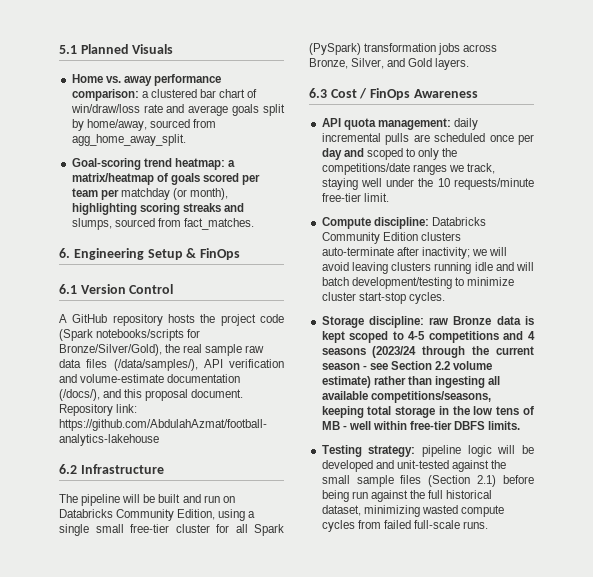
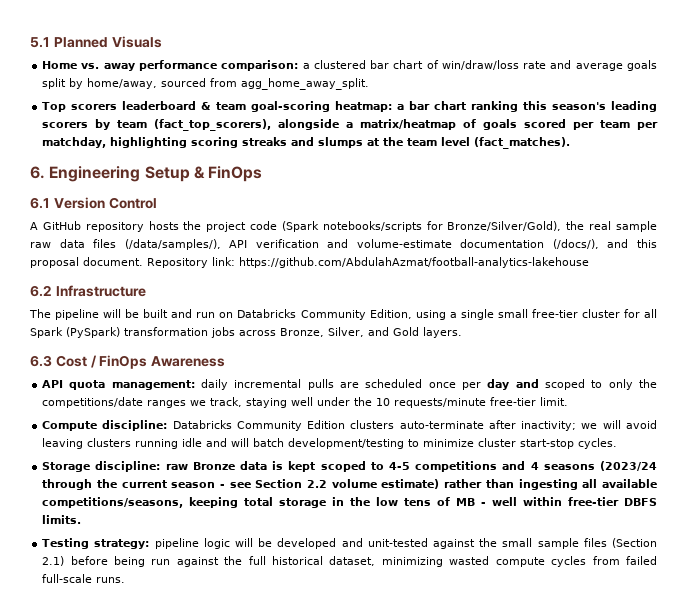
- Goal-scoring trend heatmap: a matrix/heatmap of goals scored per team per matchday (or month), highlighting scoring streaks and slumps, sourced from fact_matches.
+ Top scorers leaderboard & team goal-scoring heatmap: a bar chart ranking this season's leading scorers by team (fact_top_scorers), alongside a matrix/heatmap of goals scored per team per matchday, highlighting scoring streaks and slumps at the team level (fact_matches).

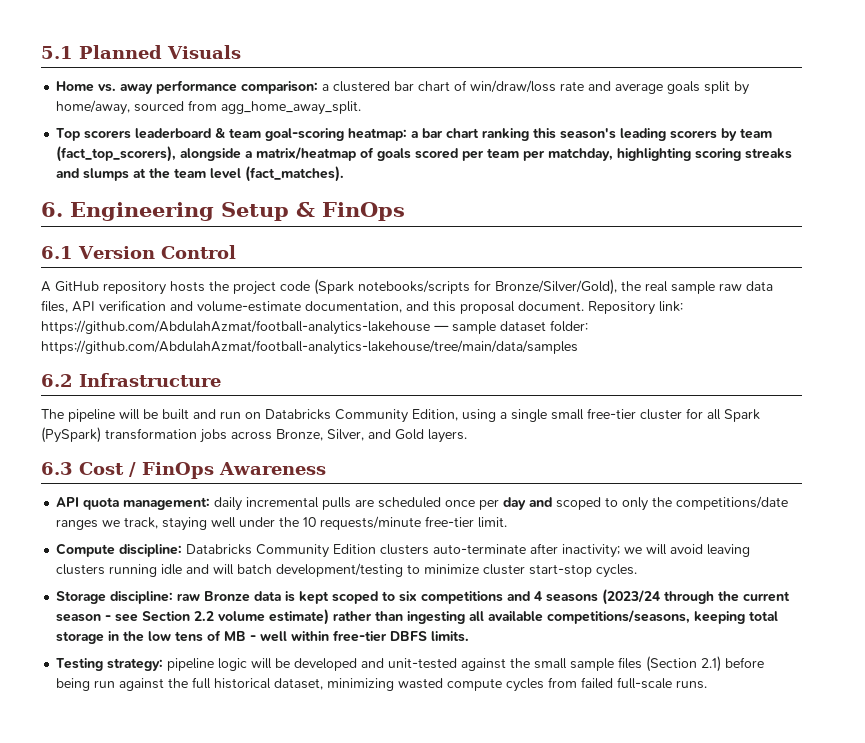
- A GitHub repository hosts the project code (Spark notebooks/scripts for Bronze/Silver/Gold), the real sample raw data files (/data/samples/), API verification and volume-estimate documentation (/docs/), and this proposal document.
+ A GitHub repository hosts the project code (Spark notebooks/scripts for Bronze/Silver/Gold), the real sample raw data files, API verification and volume-estimate documentation, and this proposal document.
- Repository link: https://github.com/AbdulahAzmat/football-analytics-lakehouse
+ Repository link: https://github.com/AbdulahAzmat/football-analytics-lakehouse — sample dataset folder: https://github.com/AbdulahAzmat/football-analytics-lakehouse/tree/main/data/samples
- Storage discipline: raw Bronze data is kept scoped to 4-5 competitions and 4 seasons (2023/24 through the current season - see Section 2.2 volume estimate) rather than ingesting all available competitions/seasons, keeping total storage in the low tens of MB - well within free-tier DBFS limits.
+ Storage discipline: raw Bronze data is kept scoped to six competitions and 4 seasons (2023/24 through the current season - see Section 2.2 volume estimate) rather than ingesting all available competitions/seasons, keeping total storage in the low tens of MB - well within free-tier DBFS limits.

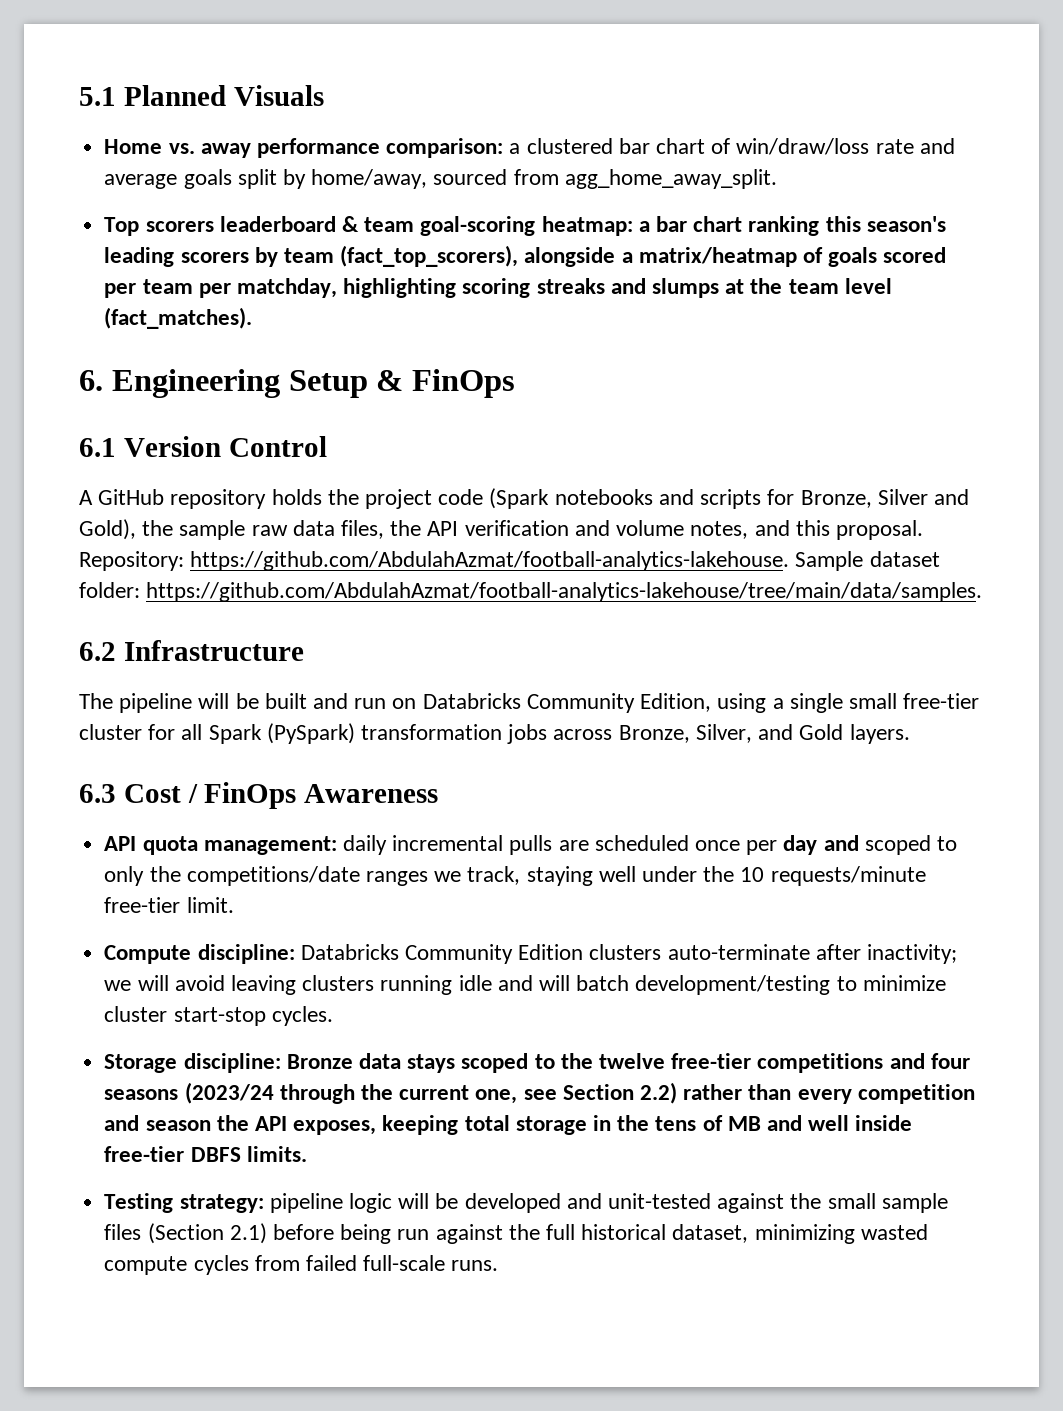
- A GitHub repository hosts the project code (Spark notebooks/scripts for Bronze/Silver/Gold), the real sample raw data files, API verification and volume-estimate documentation, and this proposal document. Repository link: https://github.com/AbdulahAzmat/football-analytics-lakehouse — sample dataset folder: https://github.com/AbdulahAzmat/football-analytics-lakehouse/tree/main/data/samples
+ A GitHub repository holds the project code (Spark notebooks and scripts for Bronze, Silver and Gold), the sample raw data files, the API verification and volume notes, and this proposal. Repository: https://github.com/AbdulahAzmat/football-analytics-lakehouse. Sample dataset folder: https://github.com/AbdulahAzmat/football-analytics-lakehouse/tree/main/data/samples.
- Storage discipline: raw Bronze data is kept scoped to six competitions and 4 seasons (2023/24 through the current season - see Section 2.2 volume estimate) rather than ingesting all available competitions/seasons, keeping total storage in the low tens of MB - well within free-tier DBFS limits.
+ Storage discipline: Bronze data stays scoped to the twelve free-tier competitions and four seasons (2023/24 through the current one, see Section 2.2) rather than every competition and season the API exposes, keeping total storage in the tens of MB and well inside free-tier DBFS limits.

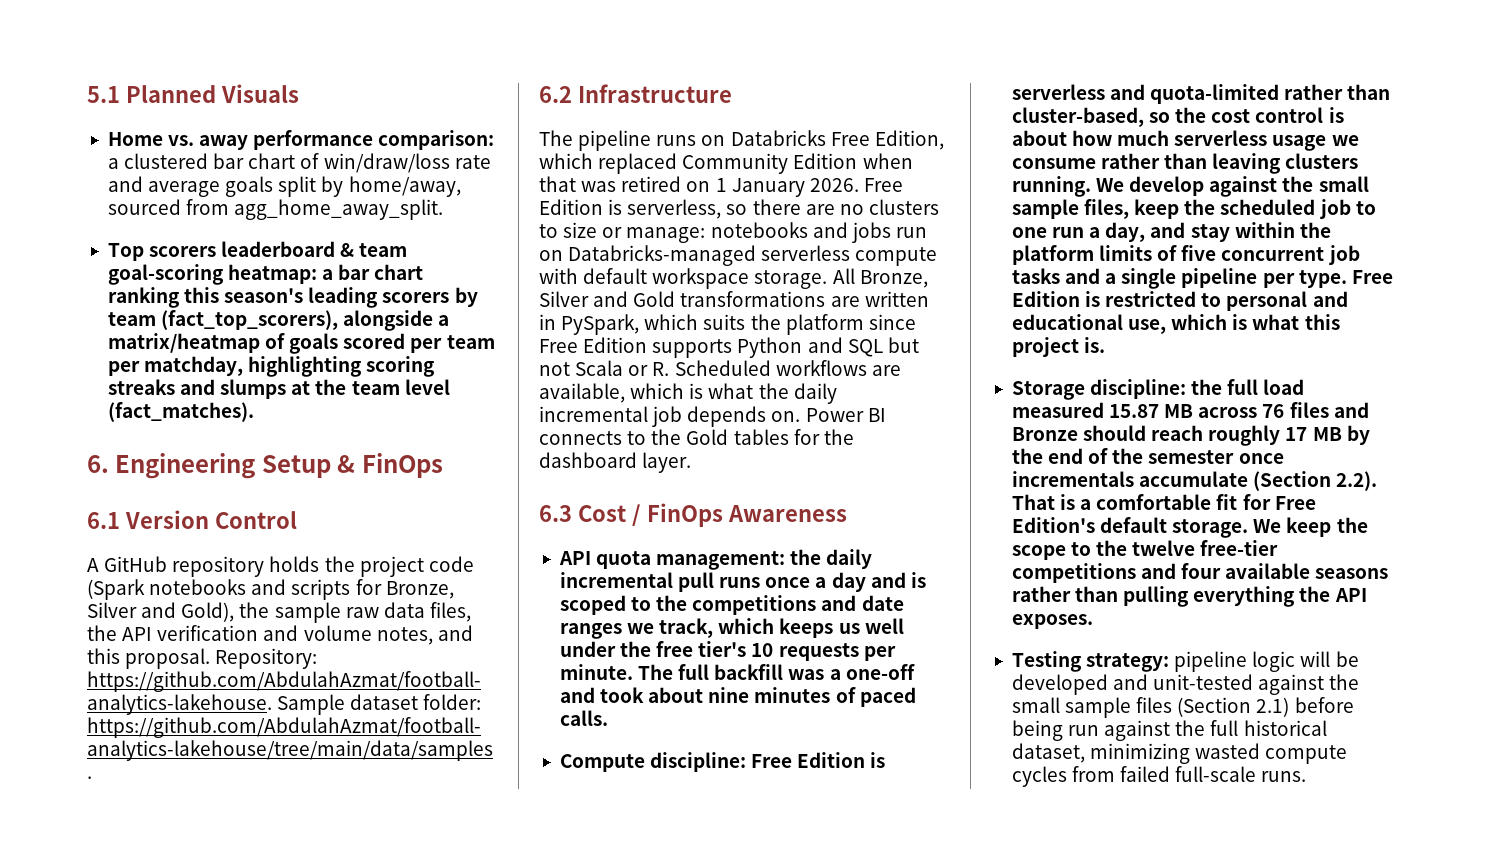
- The pipeline will be built and run on Databricks Community Edition, using a single small free-tier cluster for all Spark (PySpark) transformation jobs across Bronze, Silver, and Gold layers.
+ The pipeline runs on Databricks Free Edition, which replaced Community Edition when that was retired on 1 January 2026. Free Edition is serverless, so there are no clusters to size or manage: notebooks and jobs run on Databricks-managed serverless compute with default workspace storage. All Bronze, Silver and Gold transformations are written in PySpark, which suits the platform since Free Edition supports Python and SQL but not Scala or R. Scheduled workflows are available, which is what the daily incremental job depends on. Power BI connects to the Gold tables for the dashboard layer.
- API quota management: daily incremental pulls are scheduled once per day and scoped to only the competitions/date ranges we track, staying well under the 10 requests/minute free-tier limit.
- Compute discipline: Databricks Community Edition clusters auto-terminate after inactivity; we will avoid leaving clusters running idle and will batch development/testing to minimize cluster start-stop cycles.
- Storage discipline: Bronze data stays scoped to the twelve free-tier competitions and four seasons (2023/24 through the current one, see Section 2.2) rather than every competition and season the API exposes, keeping total storage in the tens of MB and well inside free-tier DBFS limits.
+ API quota management: the daily incremental pull runs once a day and is scoped to the competitions and date ranges we track, which keeps us well under the free tier's 10 requests per minute. The full backfill was a one-off and took about nine minutes of paced calls.
+ Compute discipline: Free Edition is serverless and quota-limited rather than cluster-based, so the cost control is about how much serverless usage we consume rather than leaving clusters running. We develop against the small sample files, keep the scheduled job to one run a day, and stay within the platform limits of five concurrent job tasks and a single pipeline per type. Free Edition is restricted to personal and educational use, which is what this project is.
+ Storage discipline: the full load measured 15.87 MB across 76 files and Bronze should reach roughly 17 MB by the end of the semester once incrementals accumulate (Section 2.2). That is a comfortable fit for Free Edition's default storage. We keep the scope to the twelve free-tier competitions and four available seasons rather than pulling everything the API exposes.

